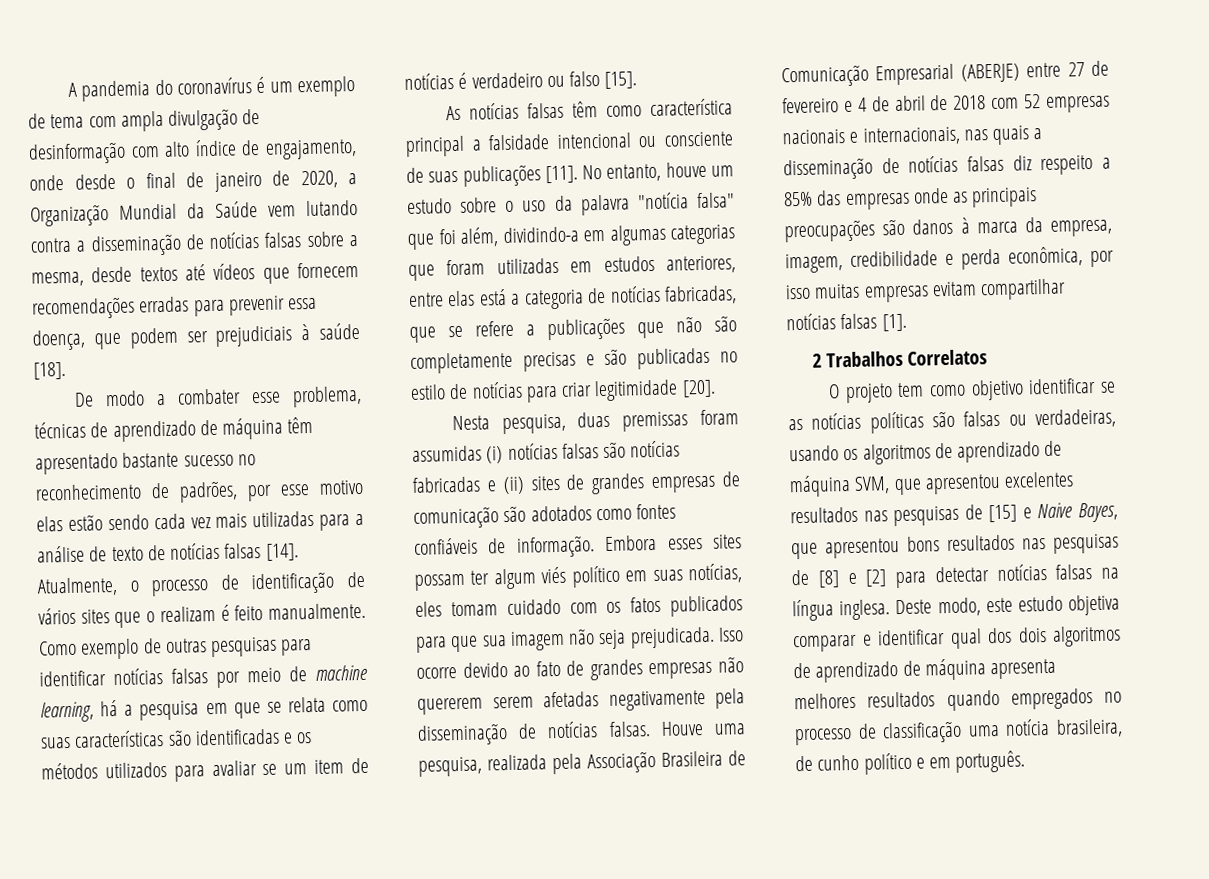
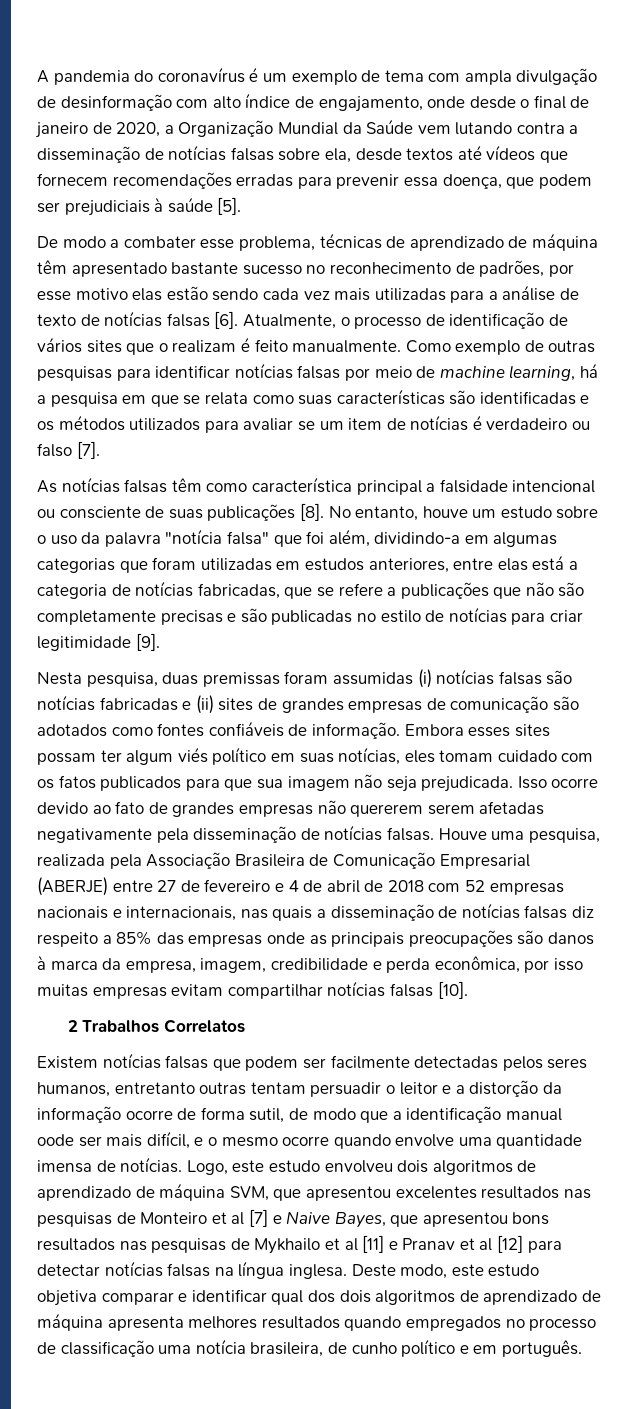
- A pandemia do coronavírus é um exemplo de tema com ampla divulgação de desinformação com alto índice de engajamento, onde desde o final de janeiro de 2020, a Organização Mundial da Saúde vem lutando contra a disseminação de notícias falsas sobre a mesma, desde textos até vídeos que fornecem recomendações erradas para prevenir essa doença, que podem ser prejudiciais à saúde [18].
+ A pandemia do coronavírus é um exemplo de tema com ampla divulgação de desinformação com alto índice de engajamento, onde desde o final de janeiro de 2020, a Organização Mundial da Saúde vem lutando contra a disseminação de notícias falsas sobre ela, desde textos até vídeos que fornecem recomendações erradas para prevenir essa doença, que podem ser prejudiciais à saúde [5].
- De modo a combater esse problema, técnicas de aprendizado de máquina têm apresentado bastante sucesso no reconhecimento de padrões, por esse motivo elas estão sendo cada vez mais utilizadas para a análise de texto de notícias falsas [14].
+ De modo a combater esse problema, técnicas de aprendizado de máquina têm apresentado bastante sucesso no reconhecimento de padrões, por esse motivo elas estão sendo cada vez mais utilizadas para a análise de texto de notícias falsas [6].
- Como exemplo de outras pesquisas para identificar notícias falsas por meio de machine learning, há a pesquisa em que se relata como suas características são identificadas e os métodos utilizados para avaliar se um item de notícias é verdadeiro ou falso [15].
+ Como exemplo de outras pesquisas para identificar notícias falsas por meio de machine learning, há a pesquisa em que se relata como suas características são identificadas e os métodos utilizados para avaliar se um item de notícias é verdadeiro ou falso [7].
- As notícias falsas têm como característica principal a falsidade intencional ou consciente de suas publicações [11].
+ As notícias falsas têm como característica principal a falsidade intencional ou consciente de suas publicações [8].
- No entanto, houve um estudo sobre o uso da palavra "notícia falsa" que foi além, dividindo-a em algumas categorias que foram utilizadas em estudos anteriores, entre elas está a categoria de notícias fabricadas, que se refere a publicações que não são completamente precisas e são publicadas no estilo de notícias para criar legitimidade [20].
+ No entanto, houve um estudo sobre o uso da palavra "notícia falsa" que foi além, dividindo-a em algumas categorias que foram utilizadas em estudos anteriores, entre elas está a categoria de notícias fabricadas, que se refere a publicações que não são completamente precisas e são publicadas no estilo de notícias para criar legitimidade [9].
- Houve uma pesquisa, realizada pela Associação Brasileira de Comunicação Empresarial (ABERJE) entre 27 de fevereiro e 4 de abril de 2018 com 52 empresas nacionais e internacionais, nas quais a disseminação de notícias falsas diz respeito a 85% das empresas onde as principais preocupações são danos à marca da empresa, imagem, credibilidade e perda econômica, por isso muitas empresas evitam compartilhar notícias falsas [1].
+ Houve uma pesquisa, realizada pela Associação Brasileira de Comunicação Empresarial (ABERJE) entre 27 de fevereiro e 4 de abril de 2018 com 52 empresas nacionais e internacionais, nas quais a disseminação de notícias falsas diz respeito a 85% das empresas onde as principais preocupações são danos à marca da empresa, imagem, credibilidade e perda econômica, por isso muitas empresas evitam compartilhar notícias falsas [10].
- O projeto tem como objetivo identificar se as notícias políticas são falsas ou verdadeiras, usando os algoritmos de aprendizado de máquina SVM, que apresentou excelentes resultados nas pesquisas de [15] e Naive Bayes, que apresentou bons resultados nas pesquisas de [8] e [2] para detectar notícias falsas na língua inglesa.
+ Existem notícias falsas que podem ser facilmente detectadas pelos seres humanos, entretanto outras tentam persuadir o leitor e a distorção da informação ocorre de forma sutil, de modo que a identificação manual oode ser mais difícil, e o mesmo ocorre quando envolve uma quantidade imensa de notícias. Logo, este estudo envolveu dois algoritmos de aprendizado de máquina SVM, que apresentou excelentes resultados nas pesquisas de Monteiro et al [7] e Naive Bayes, que apresentou bons resultados nas pesquisas de Mykhailo et al [11] e Pranav et al [12] para detectar notícias falsas na língua inglesa.

